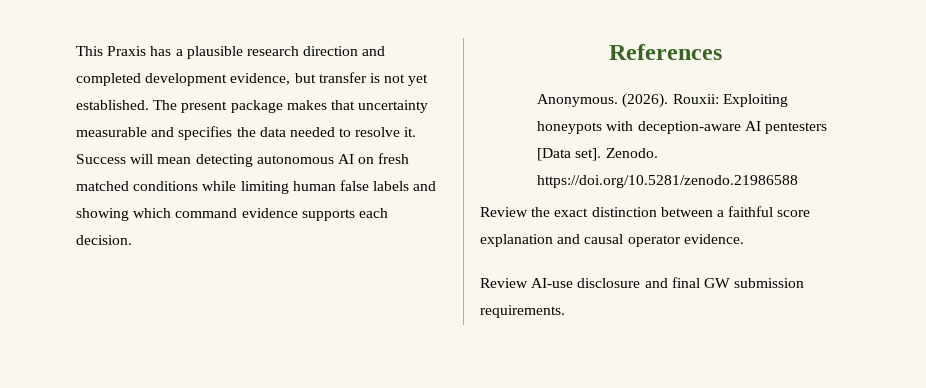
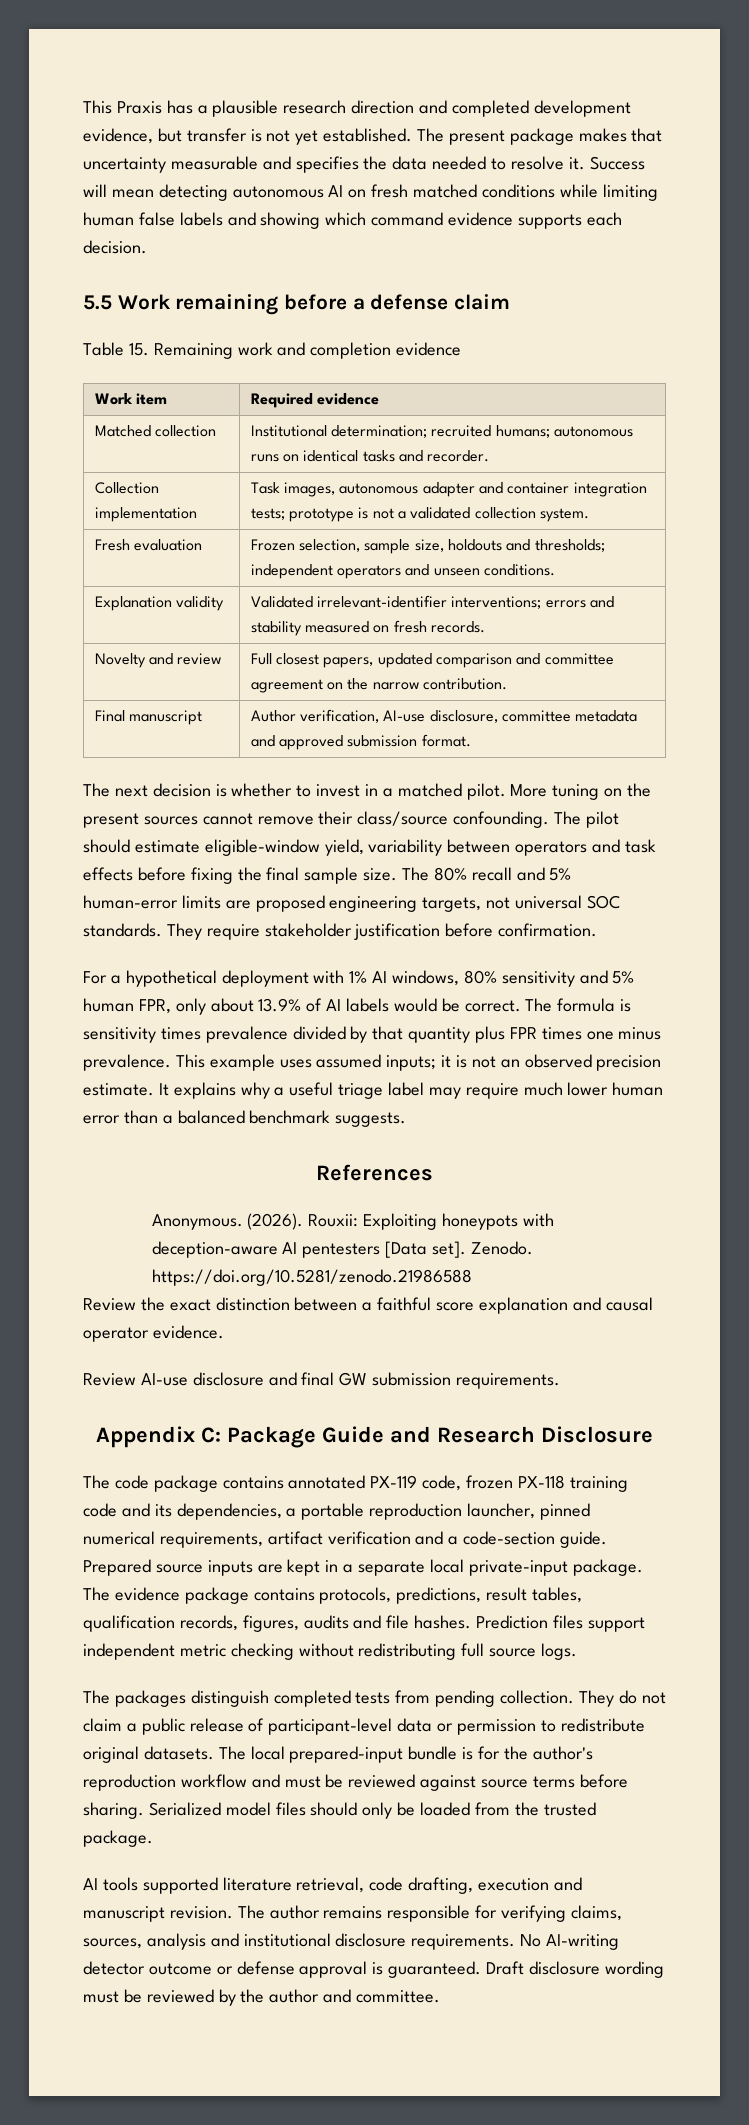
+ 5.5 Work remaining before a defense claim
+ Table 15. Remaining work and completion evidence
+ Work item | Required evidence
+ Matched collection | Institutional determination; recruited humans; autonomous runs on identical tasks and recorder.
+ Collection implementation | Task images, autonomous adapter and container integration tests; prototype is not a validated collection system.
+ Fresh evaluation | Frozen selection, sample size, holdouts and thresholds; independent operators and unseen conditions.
+ Explanation validity | Validated irrelevant-identifier interventions; errors and stability measured on fresh records.
+ Novelty and review | Full closest papers, updated comparison and committee agreement on the narrow contribution.
+ Final manuscript | Author verification, AI-use disclosure, committee metadata and approved submission format.
+ The next decision is whether to invest in a matched pilot. More tuning on the present sources cannot remove their class/source confounding. The pilot should estimate eligible-window yield, variability between operators and task effects before fixing the final sample size. The 80% recall and 5% human-error limits are proposed engineering targets, not universal SOC standards. They require stakeholder justification before confirmation.
+ For a hypothetical deployment with 1% AI windows, 80% sensitivity and 5% human FPR, only about 13.9% of AI labels would be correct. The formula is sensitivity times prevalence divided by that quantity plus FPR times one minus prevalence. This example uses assumed inputs; it is not an observed precision estimate. It explains why a useful triage label may require much lower human error than a balanced benchmark suggests.
+ Appendix C: Package Guide and Research Disclosure
+ The code package contains annotated PX-119 code, frozen PX-118 training code and its dependencies, a portable reproduction launcher, pinned numerical requirements, artifact verification and a code-section guide. Prepared source inputs are kept in a separate local private-input package. The evidence package contains protocols, predictions, result tables, qualification records, figures, audits and file hashes. Prediction files support independent metric checking without redistributing full source logs.
+ The packages distinguish completed tests from pending collection. They do not claim a public release of participant-level data or permission to redistribute original datasets. The local prepared-input bundle is for the author's reproduction workflow and must be reviewed against source terms before sharing. Serialized model files should only be loaded from the trusted package.
+ AI tools supported literature retrieval, code drafting, execution and manuscript revision. The author remains responsible for verifying claims, sources, analysis and institutional disclosure requirements. No AI-writing detector outcome or defense approval is guaranteed. Draft disclosure wording must be reviewed by the author and committee.

